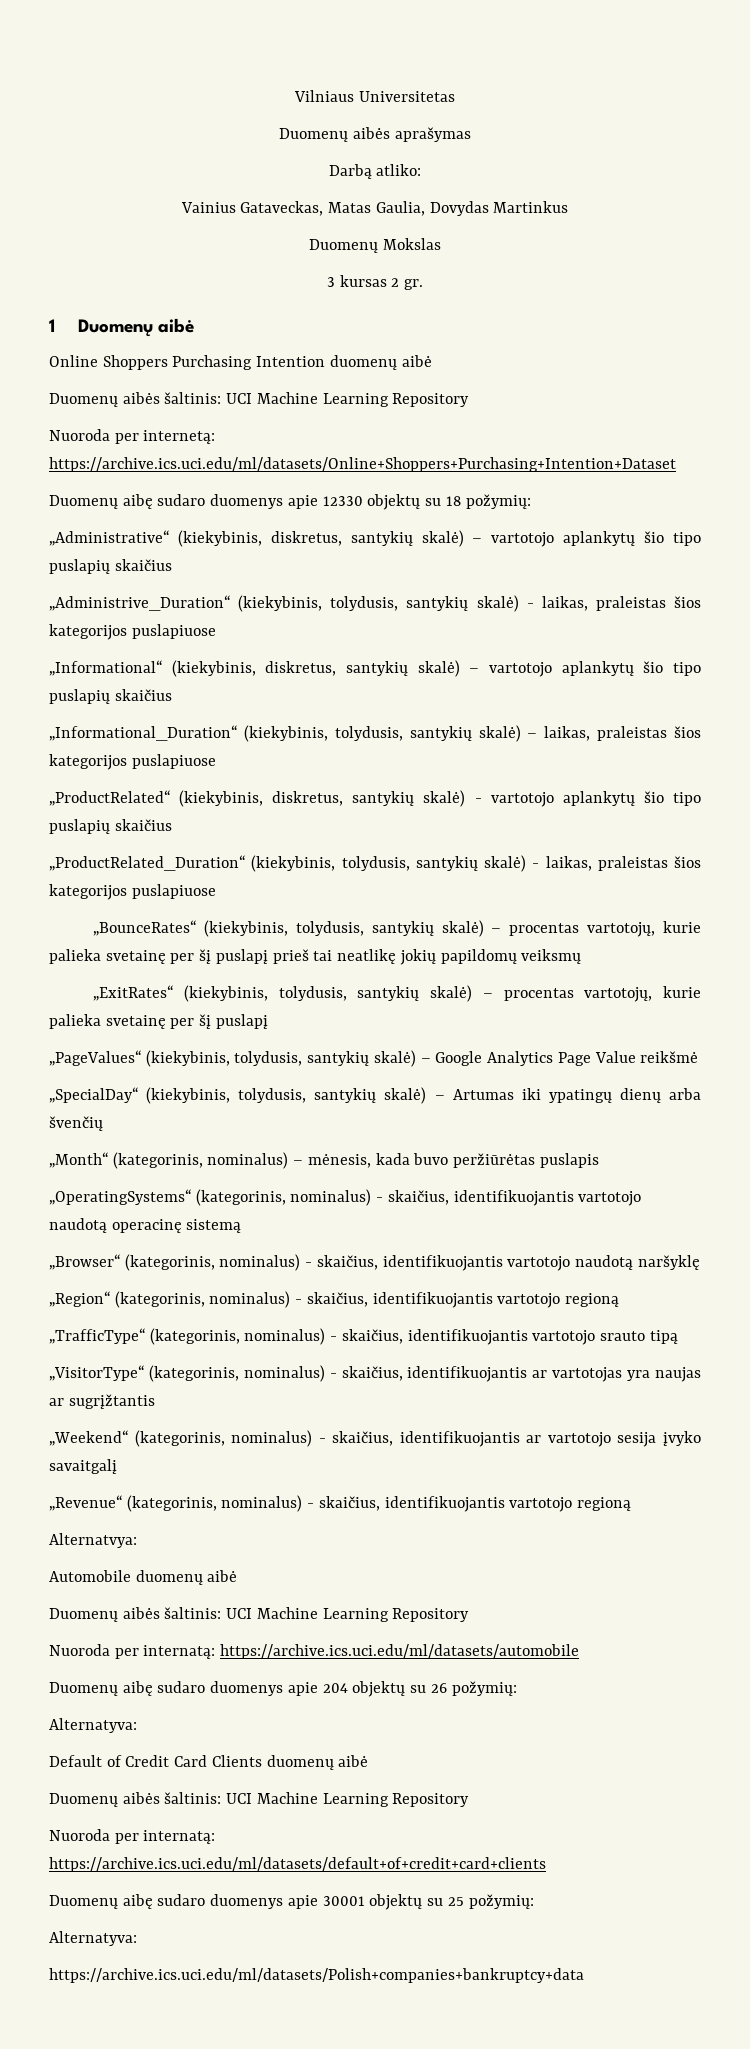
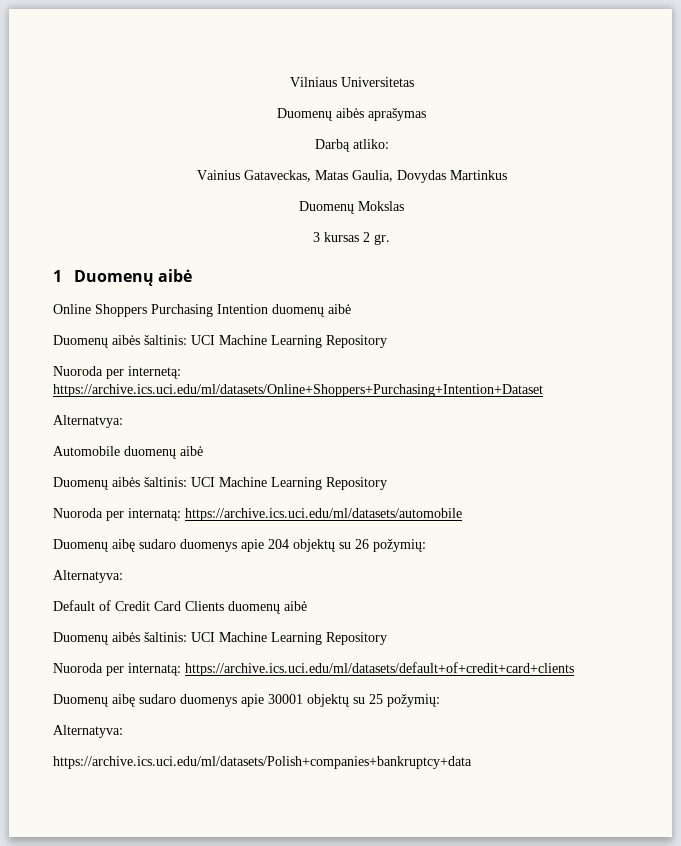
- Duomenų aibę sudaro duomenys apie 12330 objektų su 18 požymių:
- „Administrative“ (kiekybinis, diskretus, santykių skalė) – vartotojo aplankytų šio tipo puslapių skaičius
- „Administrive_Duration“ (kiekybinis, tolydusis, santykių skalė) - laikas, praleistas šios kategorijos puslapiuose
- „Informational“ (kiekybinis, diskretus, santykių skalė) – vartotojo aplankytų šio tipo puslapių skaičius
- „Informational_Duration“ (kiekybinis, tolydusis, santykių skalė) – laikas, praleistas šios kategorijos puslapiuose
- „ProductRelated“ (kiekybinis, diskretus, santykių skalė) - vartotojo aplankytų šio tipo puslapių skaičius
- „ProductRelated_Duration“ (kiekybinis, tolydusis, santykių skalė) - laikas, praleistas šios kategorijos puslapiuose
- „BounceRates“ (kiekybinis, tolydusis, santykių skalė) – procentas vartotojų, kurie palieka svetainę per šį puslapį prieš tai neatlikę jokių papildomų veiksmų
- „ExitRates“ (kiekybinis, tolydusis, santykių skalė) – procentas vartotojų, kurie palieka svetainę per šį puslapį
- „PageValues“ (kiekybinis, tolydusis, santykių skalė) – Google Analytics Page Value reikšmė
- „SpecialDay“ (kiekybinis, tolydusis, santykių skalė) – Artumas iki ypatingų dienų arba švenčių
- „Month“ (kategorinis, nominalus) – mėnesis, kada buvo peržiūrėtas puslapis
- „OperatingSystems“ (kategorinis, nominalus) - skaičius, identifikuojantis vartotojo naudotą operacinę sistemą
- „Browser“ (kategorinis, nominalus) - skaičius, identifikuojantis vartotojo naudotą naršyklę
- „Region“ (kategorinis, nominalus) - skaičius, identifikuojantis vartotojo regioną
- „TrafficType“ (kategorinis, nominalus) - skaičius, identifikuojantis vartotojo srauto tipą
- „VisitorType“ (kategorinis, nominalus) - skaičius, identifikuojantis ar vartotojas yra naujas ar sugrįžtantis
- „Weekend“ (kategorinis, nominalus) - skaičius, identifikuojantis ar vartotojo sesija įvyko savaitgalį
- „Revenue“ (kategorinis, nominalus) - skaičius, identifikuojantis vartotojo regioną

